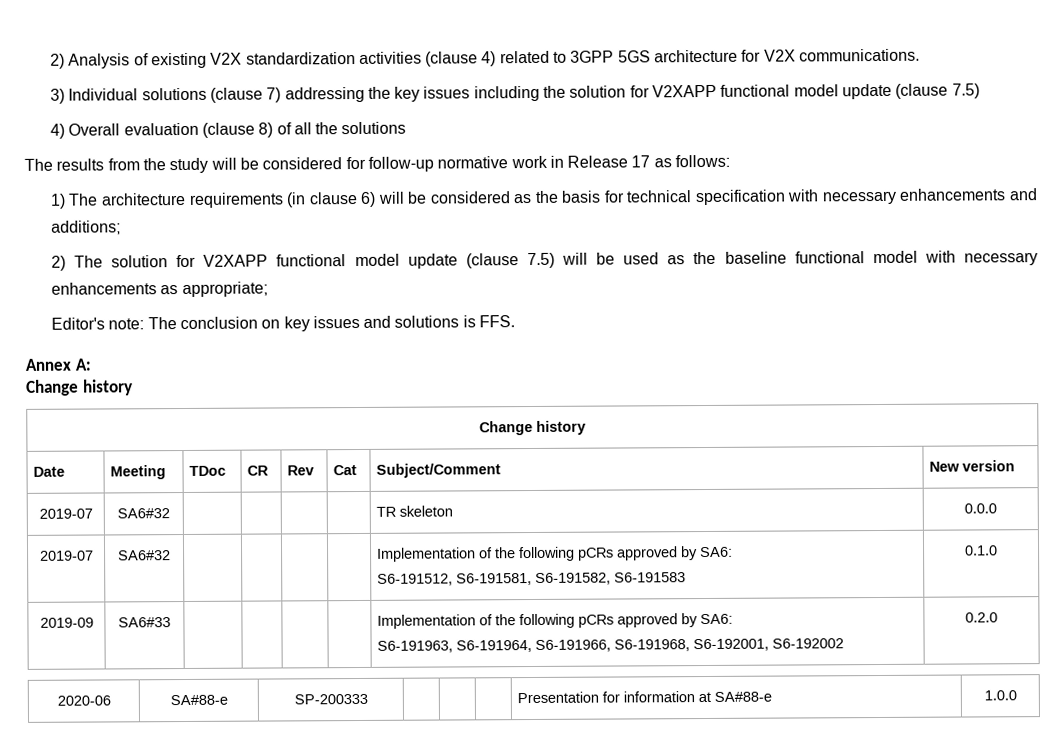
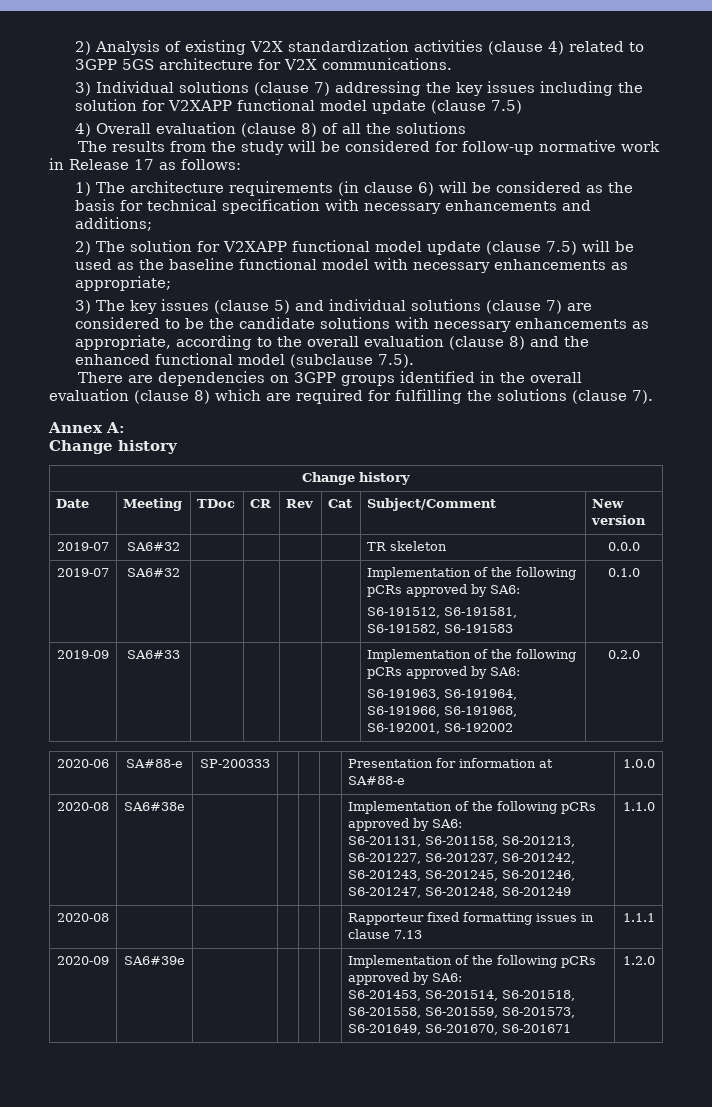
- Editor's note: The conclusion on key issues and solutions is FFS.
+ 3) The key issues (clause 5) and individual solutions (clause 7) are considered to be the candidate solutions with necessary enhancements as appropriate, according to the overall evaluation (clause 8) and the enhanced functional model (subclause 7.5).
+ There are dependencies on 3GPP groups identified in the overall evaluation (clause 8) which are required for fulfilling the solutions (clause 7).
+ 2020-08 | SA6#38e | | | | | Implementation of the following pCRs approved by SA6:
+ S6-201131, S6-201158, S6-201213, S6-201227, S6-201237, S6-201242, S6-201243, S6-201245, S6-201246, S6-201247, S6-201248, S6-201249 | 1.1.0
+ 2020-08 | | | | | | Rapporteur fixed formatting issues in clause 7.13 | 1.1.1
+ 2020-09 | SA6#39e | | | | | Implementation of the following pCRs approved by SA6:
+ S6-201453, S6-201514, S6-201518, S6-201558, S6-201559, S6-201573, S6-201649, S6-201670, S6-201671 | 1.2.0

